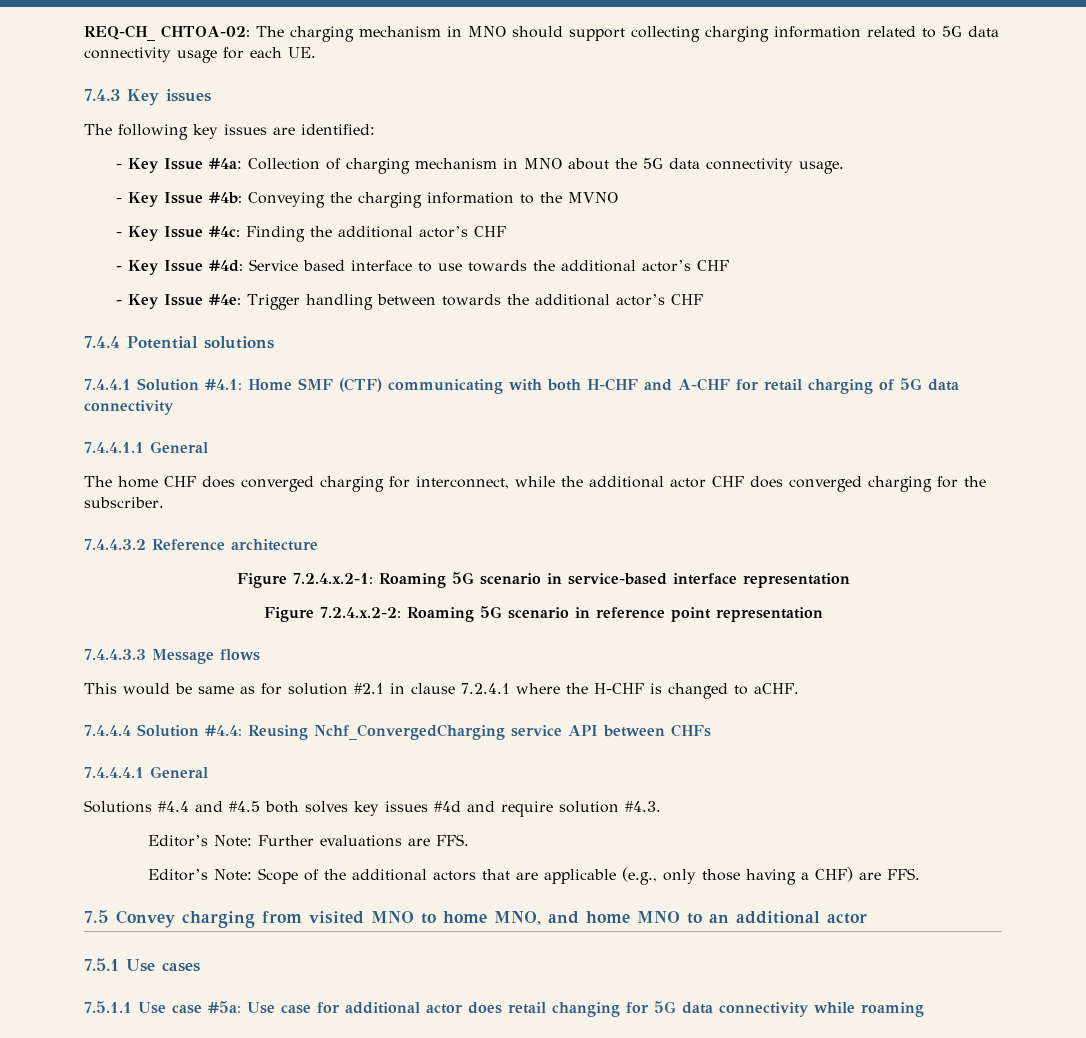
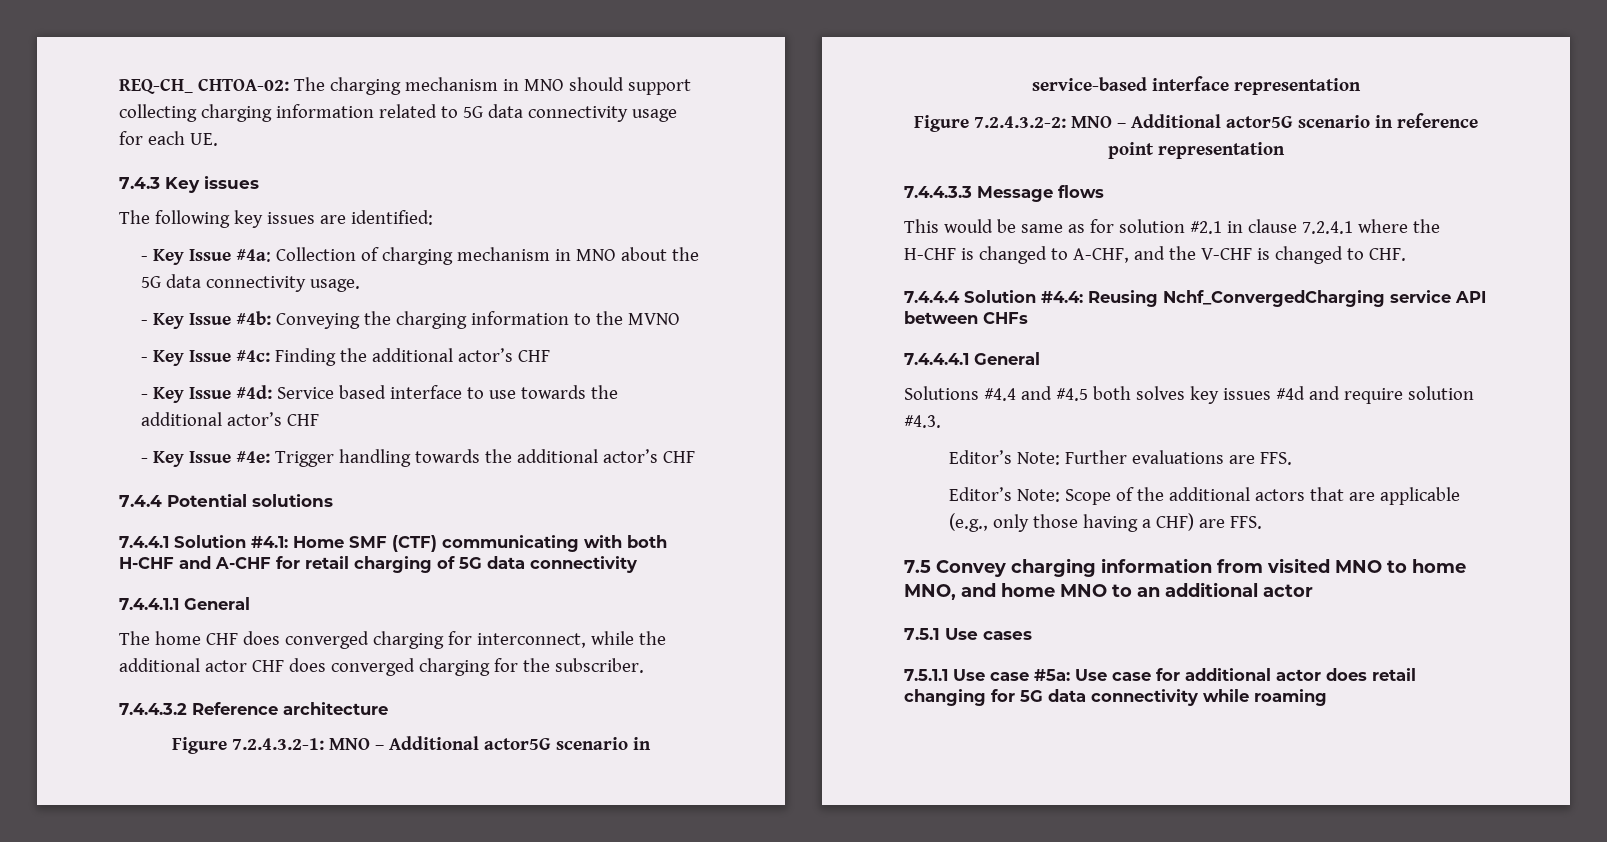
- - Key Issue #4e: Trigger handling between towards the additional actor’s CHF
+ - Key Issue #4e: Trigger handling towards the additional actor’s CHF
- Figure 7.2.4.x.2-1: Roaming 5G scenario in service-based interface representation
+ Figure 7.2.4.3.2-1: MNO – Additional actor5G scenario in service-based interface representation
- Figure 7.2.4.x.2-2: Roaming 5G scenario in reference point representation
+ Figure 7.2.4.3.2-2: MNO – Additional actor5G scenario in reference point representation
- This would be same as for solution #2.1 in clause 7.2.4.1 where the H-CHF is changed to aCHF.
+ This would be same as for solution #2.1 in clause 7.2.4.1 where the H-CHF is changed to A-CHF, and the V-CHF is changed to CHF.
- 7.5 Convey charging from visited MNO to home MNO, and home MNO to an additional actor
+ 7.5 Convey charging information from visited MNO to home MNO, and home MNO to an additional actor

